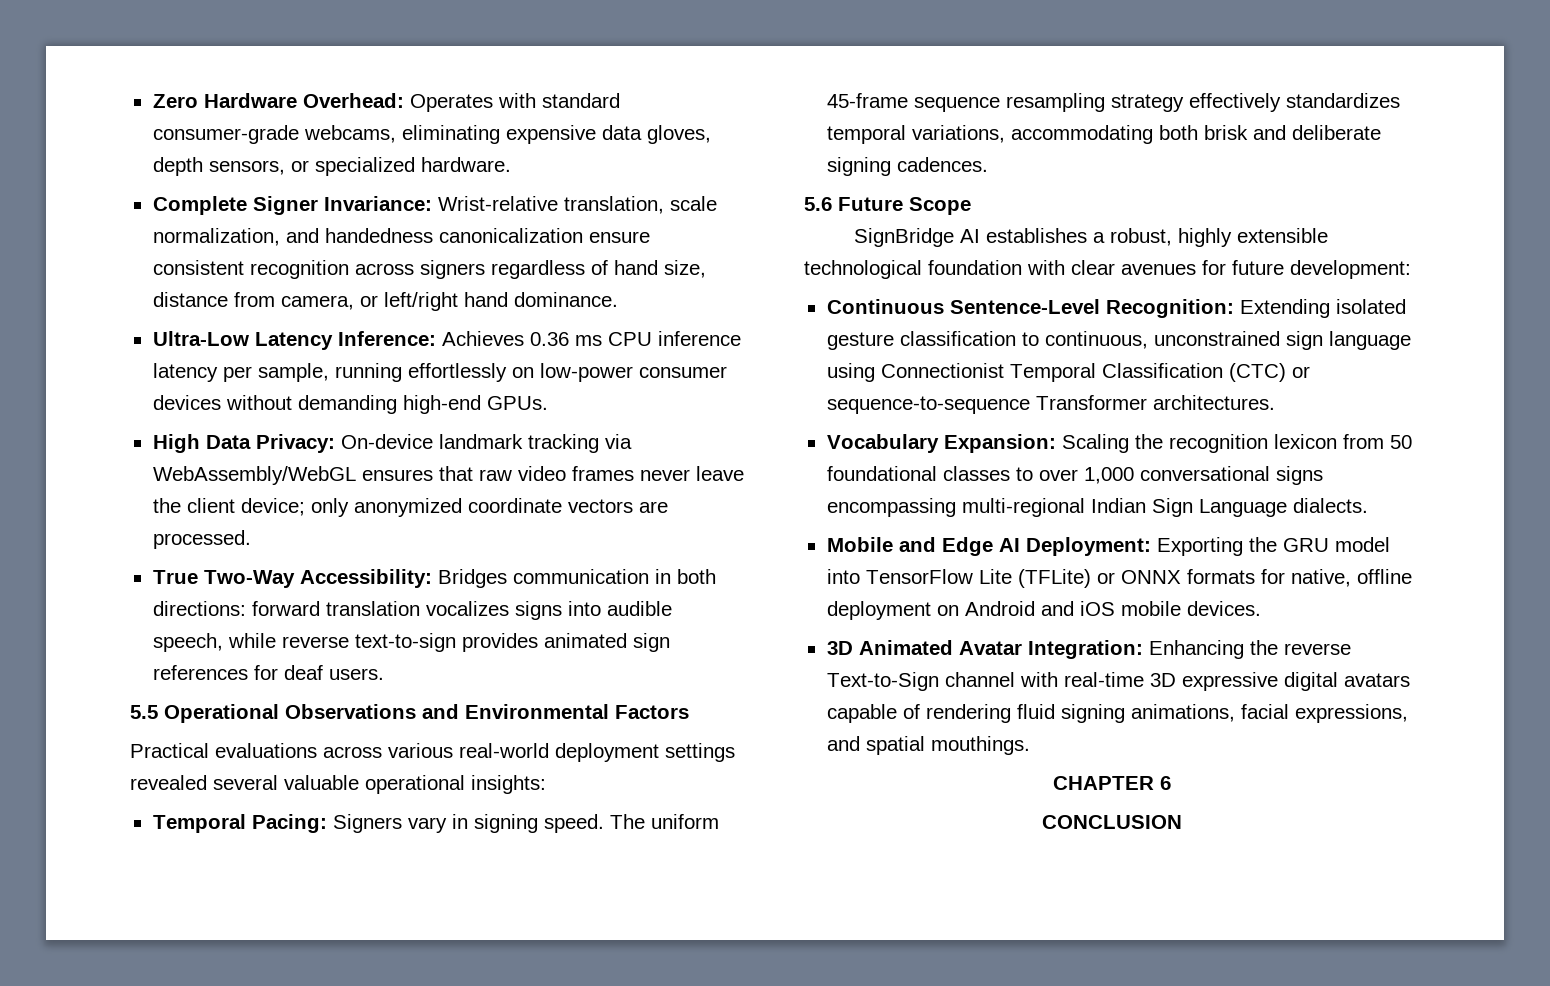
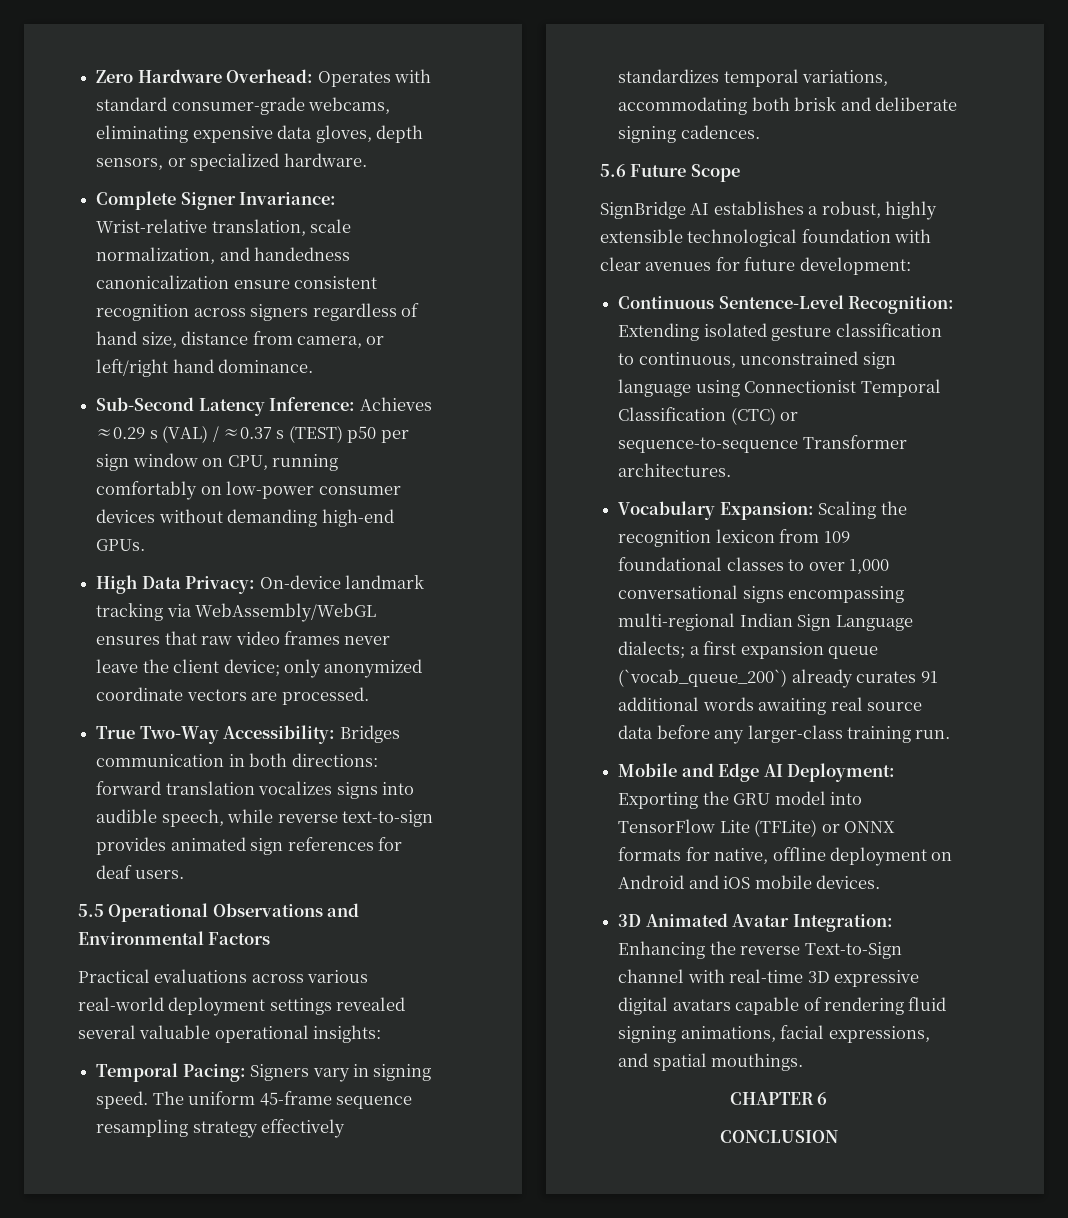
- Ultra-Low Latency Inference: Achieves 0.36 ms CPU inference latency per sample, running effortlessly on low-power consumer devices without demanding high-end GPUs.
+ Sub-Second Latency Inference: Achieves ≈0.29 s (VAL) / ≈0.37 s (TEST) p50 per sign window on CPU, running comfortably on low-power consumer devices without demanding high-end GPUs.
- Vocabulary Expansion: Scaling the recognition lexicon from 50 foundational classes to over 1,000 conversational signs encompassing multi-regional Indian Sign Language dialects.
+ Vocabulary Expansion: Scaling the recognition lexicon from 109 foundational classes to over 1,000 conversational signs encompassing multi-regional Indian Sign Language dialects; a first expansion queue (`vocab_queue_200`) already curates 91 additional words awaiting real source data before any larger-class training run.

